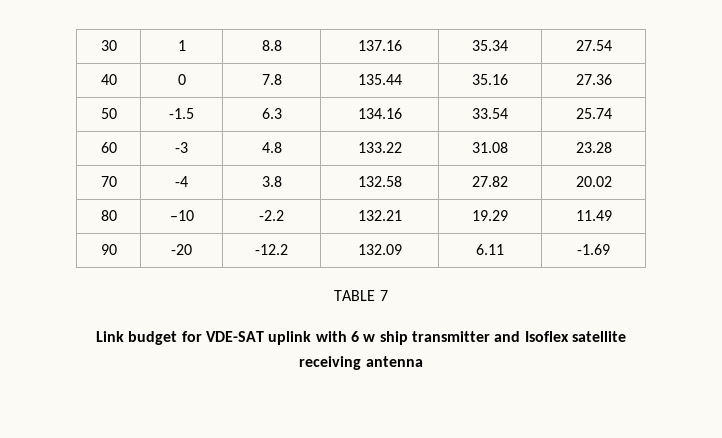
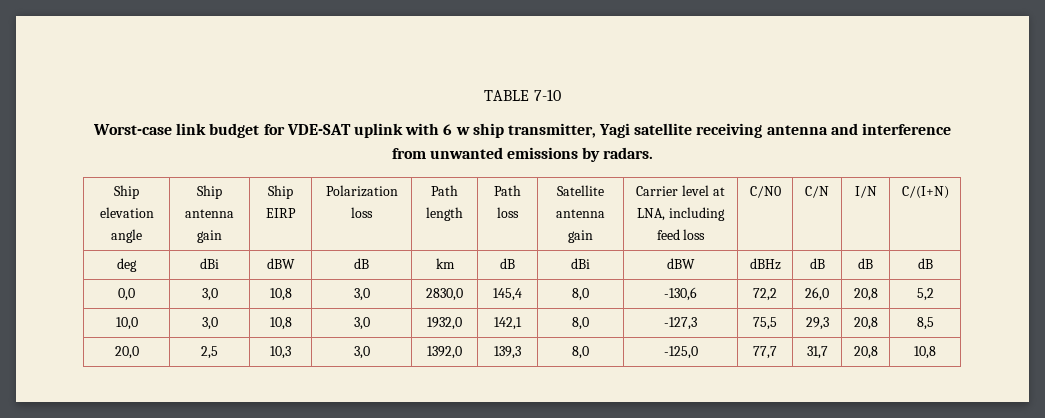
- 30 | 1 | 8.8 | 137.16 | 35.34 | 27.54
- 40 | 0 | 7.8 | 135.44 | 35.16 | 27.36
- 50 | -1.5 | 6.3 | 134.16 | 33.54 | 25.74
- 60 | -3 | 4.8 | 133.22 | 31.08 | 23.28
- 70 | -4 | 3.8 | 132.58 | 27.82 | 20.02
- 80 | –10 | -2.2 | 132.21 | 19.29 | 11.49
- 90 | -20 | -12.2 | 132.09 | 6.11 | -1.69
- TABLE 7
- Link budget for VDE-SAT uplink with 6 w ship transmitter and Isoflex satellite receiving antenna
+ TABLE 7-10
+ Worst-case link budget for VDE-SAT uplink with 6 w ship transmitter, Yagi satellite receiving antenna and interference from unwanted emissions by radars.
+ Ship elevation angle | Ship antenna gain | Ship EIRP | Polarization loss | Path length | Path loss | Satellite antenna gain | Carrier level at LNA, including feed loss | C/N0 | C/N | I/N | C/(I+N)
+ deg | dBi | dBW | dB | km | dB | dBi | dBW | dBHz | dB | dB | dB
+ 0,0 | 3,0 | 10,8 | 3,0 | 2830,0 | 145,4 | 8,0 | -130,6 | 72,2 | 26,0 | 20,8 | 5,2
+ 10,0 | 3,0 | 10,8 | 3,0 | 1932,0 | 142,1 | 8,0 | -127,3 | 75,5 | 29,3 | 20,8 | 8,5
+ 20,0 | 2,5 | 10,3 | 3,0 | 1392,0 | 139,3 | 8,0 | -125,0 | 77,7 | 31,7 | 20,8 | 10,8

